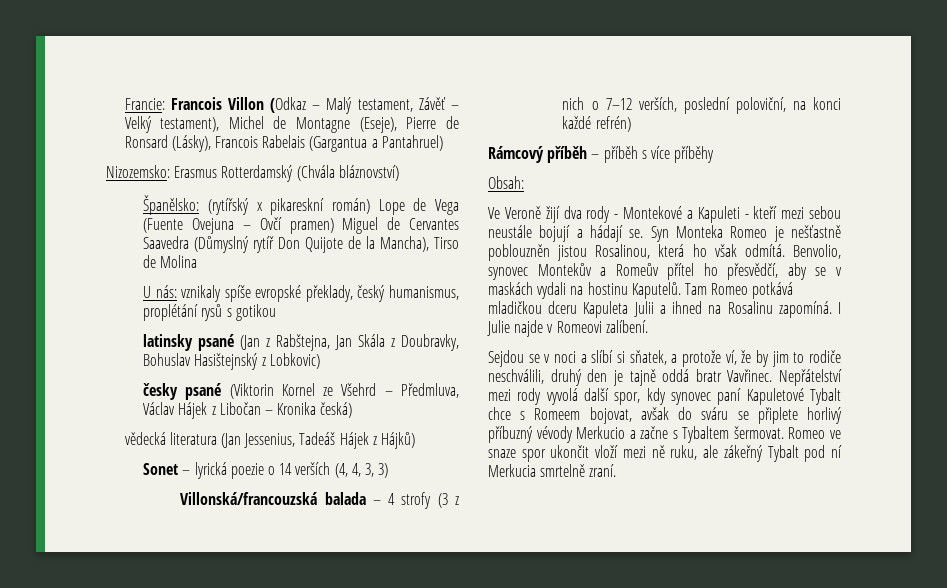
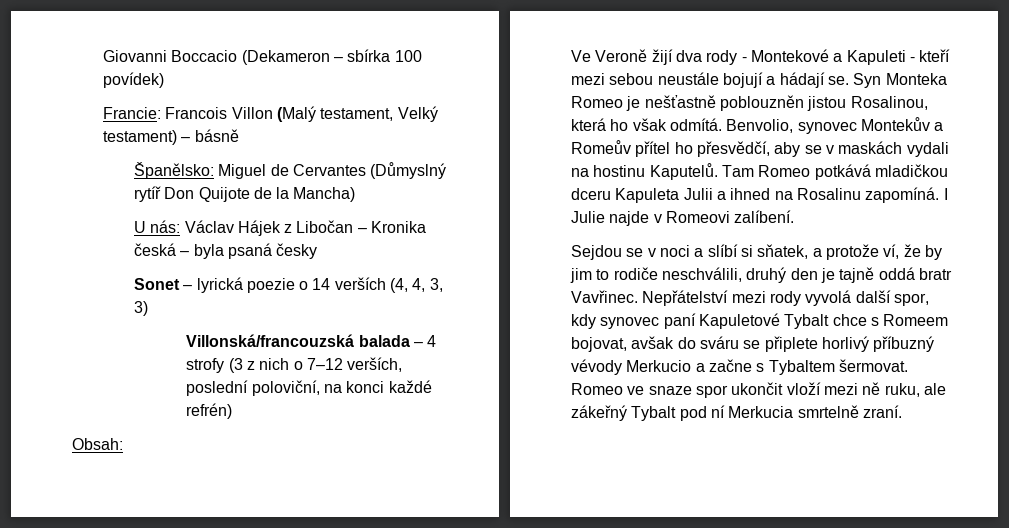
- Francie: Francois Villon (Odkaz – Malý testament, Závěť – Velký testament), Michel de Montagne (Eseje), Pierre de Ronsard (Lásky), Francois Rabelais (Gargantua a Pantahruel)
- Nizozemsko: Erasmus Rotterdamský (Chvála bláznovství)
- Španělsko: (rytířský x pikareskní román) Lope de Vega (Fuente Ovejuna – Ovčí pramen) Miguel de Cervantes Saavedra (Důmyslný rytíř Don Quijote de la Mancha), Tirso de Molina
- U nás: vznikaly spíše evropské překlady, český humanismus, proplétání rysů s gotikou
- latinsky psané (Jan z Rabštejna, Jan Skála z Doubravky, Bohuslav Hasištejnský z Lobkovic)
- česky psané (Viktorin Kornel ze Všehrd – Předmluva, Václav Hájek z Libočan – Kronika česká)
- vědecká literatura (Jan Jessenius, Tadeáš Hájek z Hájků)
+ Giovanni Boccacio (Dekameron – sbírka 100 povídek)
+ Francie: Francois Villon (Malý testament, Velký testament) – básně
+ Španělsko: Miguel de Cervantes (Důmyslný rytíř Don Quijote de la Mancha)
+ U nás: Václav Hájek z Libočan – Kronika česká – byla psaná česky
- Rámcový příběh – příběh s více příběhy

